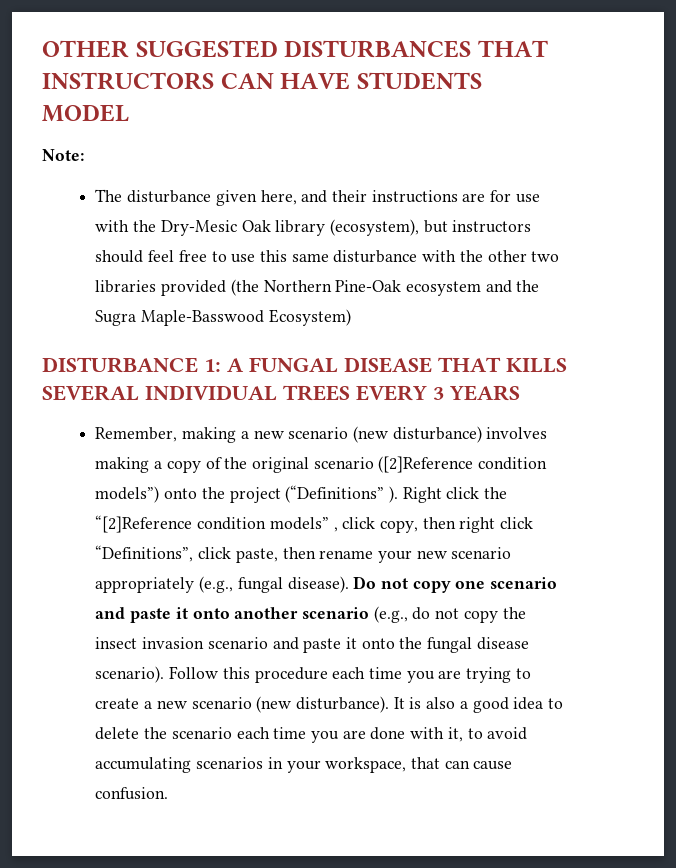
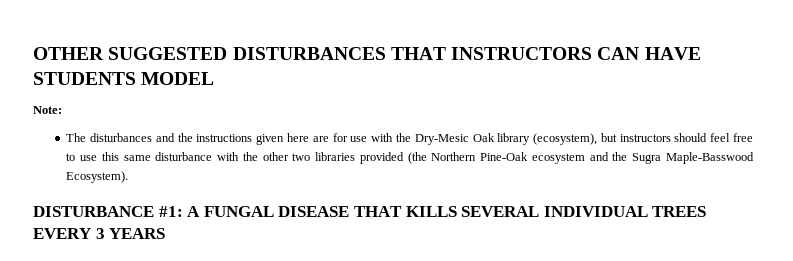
- The disturbance given here, and their instructions are for use with the Dry-Mesic Oak library (ecosystem), but instructors should feel free to use this same disturbance with the other two libraries provided (the Northern Pine-Oak ecosystem and the Sugra Maple-Basswood Ecosystem)
+ The disturbances and the instructions given here are for use with the Dry-Mesic Oak library (ecosystem), but instructors should feel free to use this same disturbance with the other two libraries provided (the Northern Pine-Oak ecosystem and the Sugra Maple-Basswood Ecosystem).
- DISTURBANCE 1: A FUNGAL DISEASE THAT KILLS SEVERAL INDIVIDUAL TREES EVERY 3 YEARS
+ DISTURBANCE #1: A FUNGAL DISEASE THAT KILLS SEVERAL INDIVIDUAL TREES EVERY 3 YEARS
- Remember, making a new scenario (new disturbance) involves making a copy of the original scenario ([2]Reference condition models”) onto the project (“Definitions” ). Right click the “[2]Reference condition models” , click copy, then right click “Definitions”, click paste, then rename your new scenario appropriately (e.g., fungal disease). Do not copy one scenario and paste it onto another scenario (e.g., do not copy the insect invasion scenario and paste it onto the fungal disease scenario). Follow this procedure each time you are trying to create a new scenario (new disturbance). It is also a good idea to delete the scenario each time you are done with it, to avoid accumulating scenarios in your workspace, that can cause confusion.

